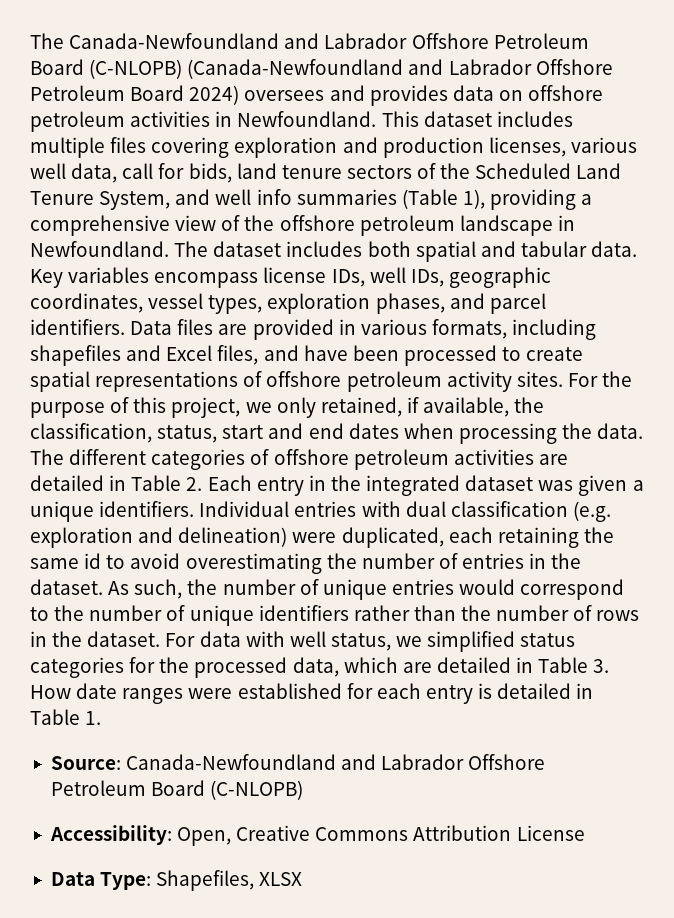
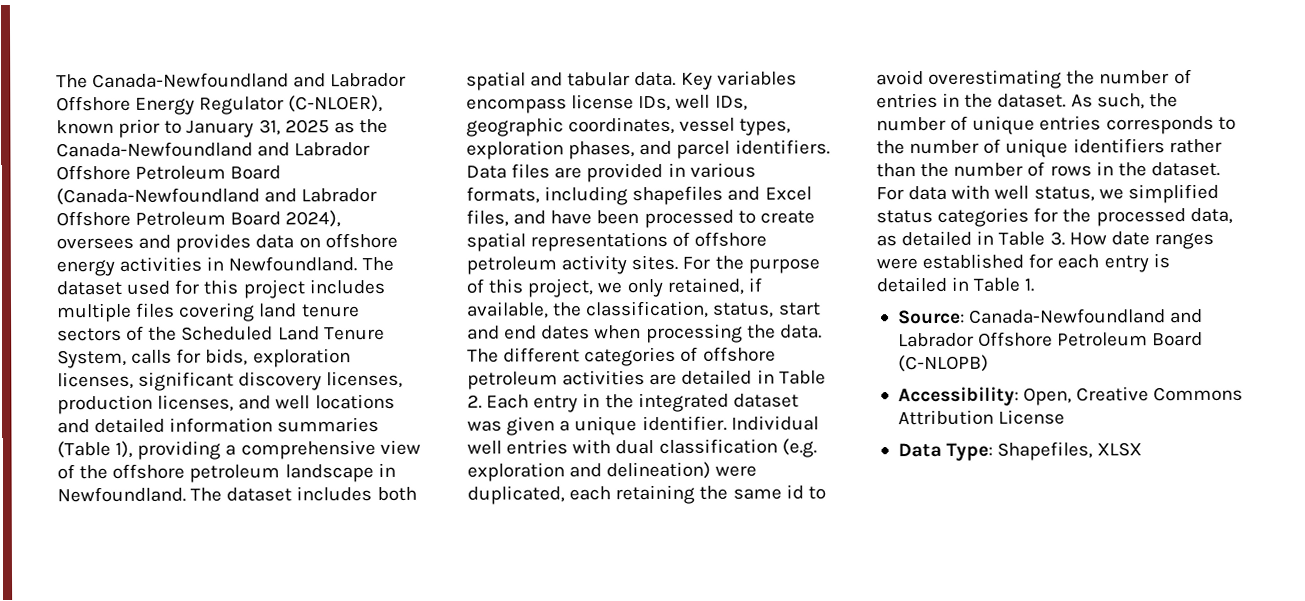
- The Canada-Newfoundland and Labrador Offshore Petroleum Board (C-NLOPB) (Canada-Newfoundland and Labrador Offshore Petroleum Board 2024) oversees and provides data on offshore petroleum activities in Newfoundland.
+ The Canada-Newfoundland and Labrador Offshore Energy Regulator (C-NLOER), known prior to January 31, 2025 as the Canada-Newfoundland and Labrador Offshore Petroleum Board (Canada-Newfoundland and Labrador Offshore Petroleum Board 2024), oversees and provides data on offshore energy activities in Newfoundland.
- This dataset includes multiple files covering exploration and production licenses, various well data, call for bids, land tenure sectors of the Scheduled Land Tenure System, and well info summaries (Table 1), providing a comprehensive view of the offshore petroleum landscape in Newfoundland.
+ The dataset used for this project includes multiple files covering land tenure sectors of the Scheduled Land Tenure System, calls for bids, exploration licenses, significant discovery licenses, production licenses, and well locations and detailed information summaries (Table 1), providing a comprehensive view of the offshore petroleum landscape in Newfoundland.
- The different categories of offshore petroleum activities are detailed in Table 2. Each entry in the integrated dataset was given a unique identifiers. Individual entries with dual classification (e.g. exploration and delineation) were duplicated, each retaining the same id to avoid overestimating the number of entries in the dataset.
+ The different categories of offshore petroleum activities are detailed in Table 2. Each entry in the integrated dataset was given a unique identifier. Individual well entries with dual classification (e.g. exploration and delineation) were duplicated, each retaining the same id to avoid overestimating the number of entries in the dataset.
- As such, the number of unique entries would correspond to the number of unique identifiers rather than the number of rows in the dataset.
+ As such, the number of unique entries corresponds to the number of unique identifiers rather than the number of rows in the dataset.
- For data with well status, we simplified status categories for the processed data, which are detailed in Table 3. How date ranges were established for each entry is detailed in Table 1.
+ For data with well status, we simplified status categories for the processed data, as detailed in Table 3. How date ranges were established for each entry is detailed in Table 1.

